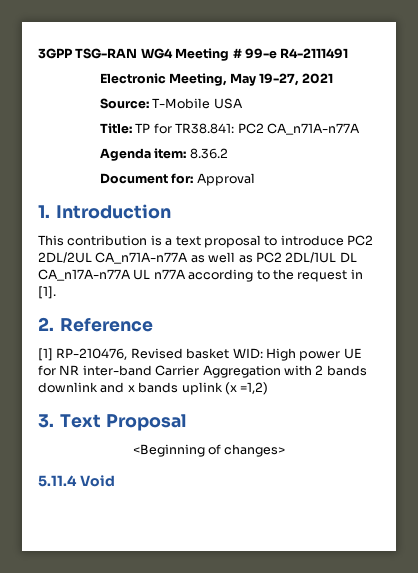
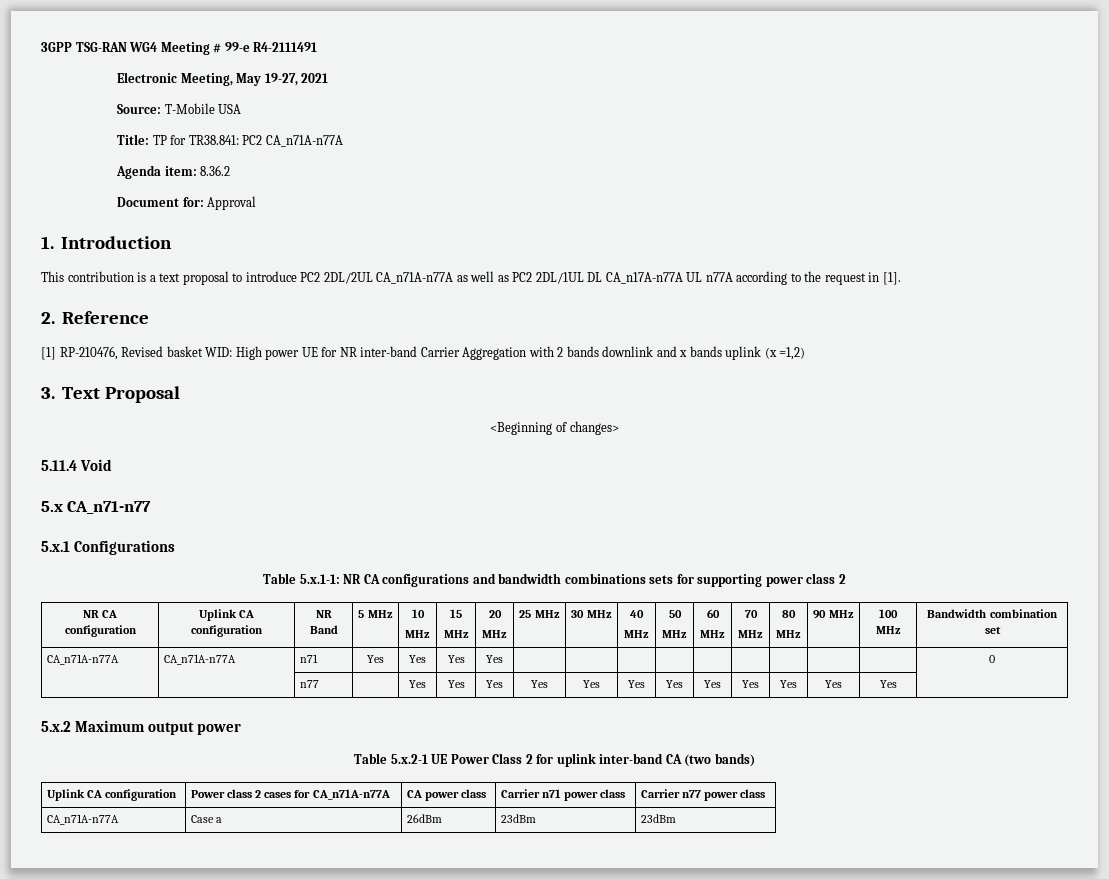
+ 5.x CA_n71-n77
+ 5.x.1 Configurations
+ Table 5.x.1-1: NR CA configurations and bandwidth combinations sets for supporting power class 2
+ NR CA configuration | Uplink CA configuration | NR Band | 5 MHz | 10
+ MHz | 15
+ MHz | 20
+ MHz | 25 MHz | 30 MHz | 40
+ MHz | 50
+ MHz | 60
+ MHz | 70
+ MHz | 80
+ MHz | 90 MHz | 100 MHz | Bandwidth combination set
+ CA_n71A-n77A | CA_n71A-n77A | n71 | Yes | Yes | Yes | Yes | | | | | | | | | | 0
+ | | n77 | | Yes | Yes | Yes | Yes | Yes | Yes | Yes | Yes | Yes | Yes | Yes | Yes |
+ 5.x.2 Maximum output power
+ Table 5.x.2-1 UE Power Class 2 for uplink inter-band CA (two bands)
+ Uplink CA configuration | Power class 2 cases for CA_n71A-n77A | CA power class | Carrier n71 power class | Carrier n77 power class
+ CA_n71A-n77A | Case a | 26dBm | 23dBm | 23dBm

